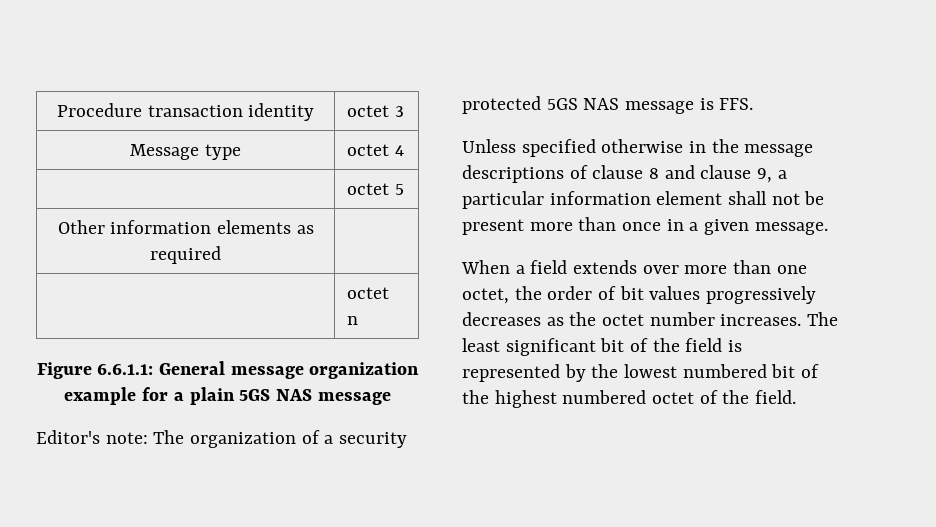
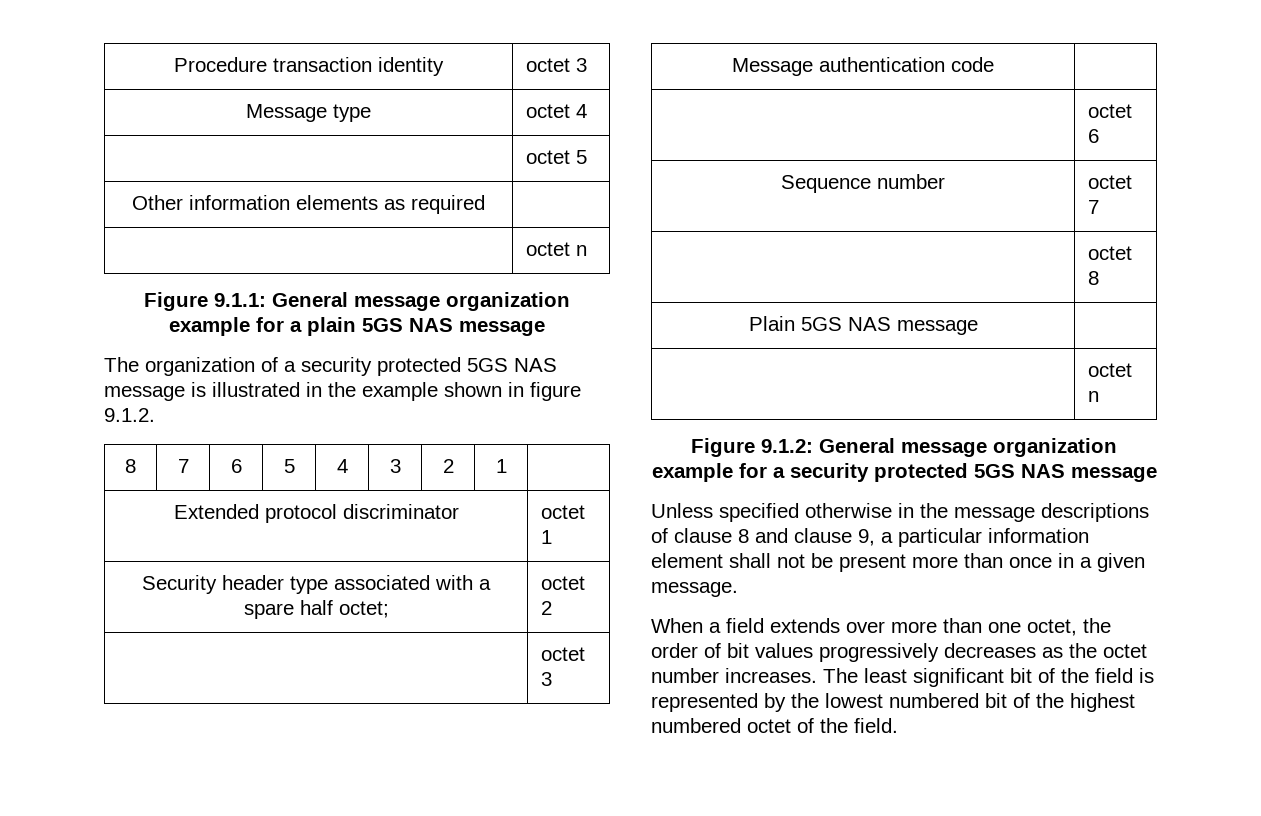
- Figure 6.6.1.1: General message organization example for a plain 5GS NAS message
+ Figure 9.1.1: General message organization example for a plain 5GS NAS message
- Editor's note: The organization of a security protected 5GS NAS message is FFS.
+ The organization of a security protected 5GS NAS message is illustrated in the example shown in figure 9.1.2.
+ 8 | 7 | 6 | 5 | 4 | 3 | 2 | 1 |
+ Extended protocol discriminator | octet 1
+ Security header type associated with a spare half octet; | octet 2
+ | octet 3
+ Message authentication code |
+ | octet 6
+ Sequence number | octet 7
+ | octet 8
+ Plain 5GS NAS message |
+ | octet n
+ Figure 9.1.2: General message organization example for a security protected 5GS NAS message

